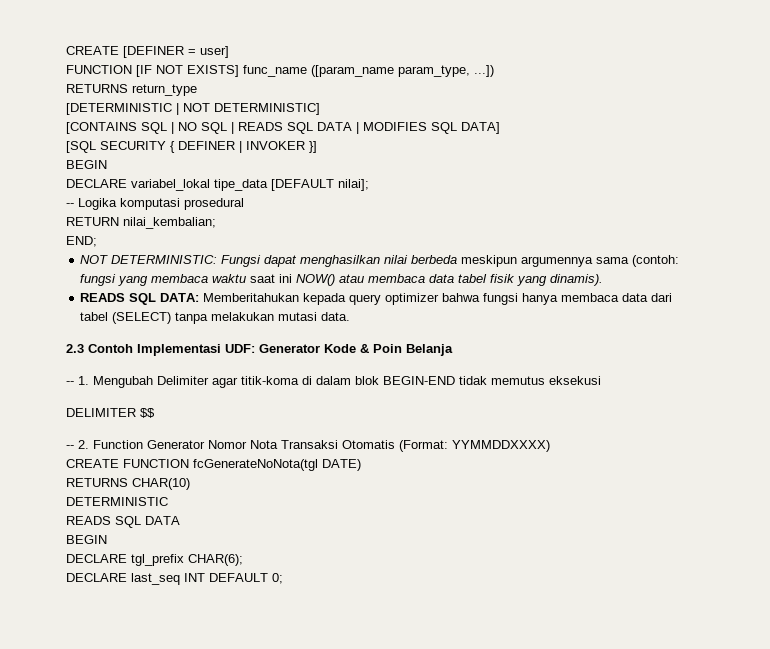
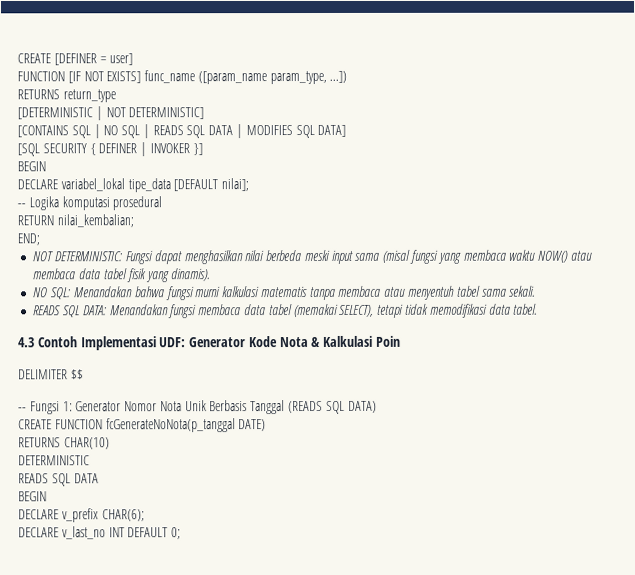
- NOT DETERMINISTIC: Fungsi dapat menghasilkan nilai berbeda meskipun argumennya sama (contoh: fungsi yang membaca waktu saat ini NOW() atau membaca data tabel fisik yang dinamis).
+ NOT DETERMINISTIC: Fungsi dapat menghasilkan nilai berbeda meski input sama (misal fungsi yang membaca waktu NOW() atau membaca data tabel fisik yang dinamis).
- READS SQL DATA: Memberitahukan kepada query optimizer bahwa fungsi hanya membaca data dari tabel (SELECT) tanpa melakukan mutasi data.
- 2.3 Contoh Implementasi UDF: Generator Kode & Poin Belanja
- -- 1. Mengubah Delimiter agar titik-koma di dalam blok BEGIN-END tidak memutus eksekusi
+ NO SQL: Menandakan bahwa fungsi murni kalkulasi matematis tanpa membaca atau menyentuh tabel sama sekali.
+ READS SQL DATA: Menandakan fungsi membaca data tabel (memakai SELECT), tetapi tidak memodifikasi data tabel.
+ 4.3 Contoh Implementasi UDF: Generator Kode Nota & Kalkulasi Poin
- -- 2. Function Generator Nomor Nota Transaksi Otomatis (Format: YYMMDDXXXX)
+ -- Fungsi 1: Generator Nomor Nota Unik Berbasis Tanggal (READS SQL DATA)
- CREATE FUNCTION fcGenerateNoNota(tgl DATE)
+ CREATE FUNCTION fcGenerateNoNota(p_tanggal DATE)
- DECLARE tgl_prefix CHAR(6);
+ DECLARE v_prefix CHAR(6);
- DECLARE last_seq INT DEFAULT 0;
+ DECLARE v_last_no INT DEFAULT 0;

